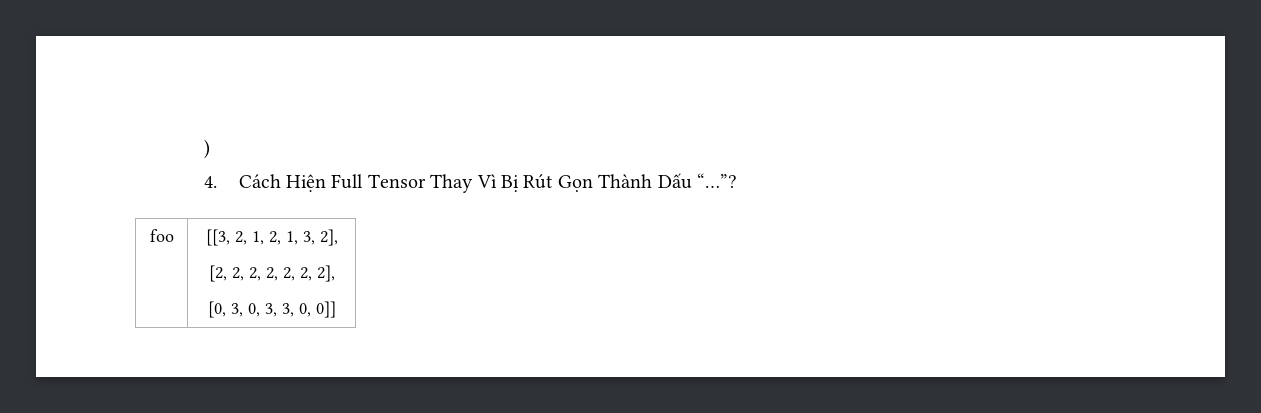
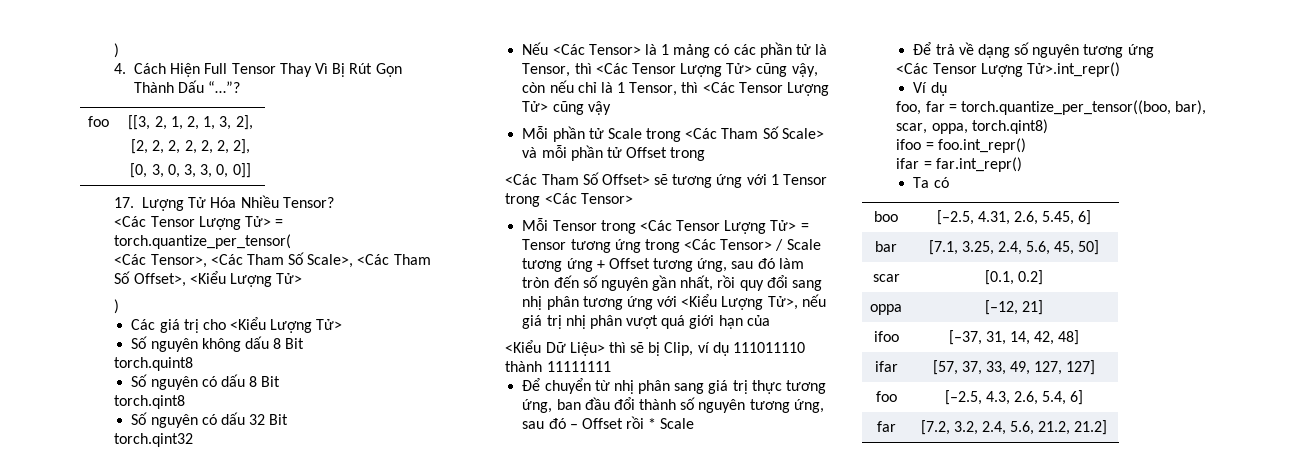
+ 17. Lượng Tử Hóa Nhiều Tensor?
+ <Các Tensor Lượng Tử> = torch.quantize_per_tensor(
+ <Các Tensor>, <Các Tham Số Scale>, <Các Tham Số Offset>, <Kiểu Lượng Tử>
+ )
+ Các giá trị cho <Kiểu Lượng Tử>
+ Số nguyên không dấu 8 Bit
+ torch.quint8
+ Số nguyên có dấu 8 Bit
+ torch.qint8
+ Số nguyên có dấu 32 Bit
+ torch.qint32
+ Nếu <Các Tensor> là 1 mảng có các phần tử là Tensor, thì <Các Tensor Lượng Tử> cũng vậy, còn nếu chỉ là 1 Tensor, thì <Các Tensor Lượng Tử> cũng vậy
+ Mỗi phần tử Scale trong <Các Tham Số Scale> và mỗi phần tử Offset trong
+ <Các Tham Số Offset> sẽ tương ứng với 1 Tensor trong <Các Tensor>
+ Mỗi Tensor trong <Các Tensor Lượng Tử> = Tensor tương ứng trong <Các Tensor> / Scale tương ứng + Offset tương ứng, sau đó làm tròn đến số nguyên gần nhất, rồi quy đổi sang nhị phân tương ứng với <Kiểu Lượng Tử>, nếu giá trị nhị phân vượt quá giới hạn của
+ <Kiểu Dữ Liệu> thì sẽ bị Clip, ví dụ 111011110 thành 11111111
+ Để chuyển từ nhị phân sang giá trị thực tương ứng, ban đầu đổi thành số nguyên tương ứng, sau đó – Offset rồi * Scale
+ Để trả về dạng số nguyên tương ứng
+ <Các Tensor Lượng Tử>.int_repr()
+ Ví dụ
+ foo, far = torch.quantize_per_tensor((boo, bar), scar, oppa, torch.qint8)
+ ifoo = foo.int_repr()
+ ifar = far.int_repr()
+ Ta có
+ boo | [–2.5, 4.31, 2.6, 5.45, 6]
+ bar | [7.1, 3.25, 2.4, 5.6, 45, 50]
+ scar | [0.1, 0.2]
+ oppa | [–12, 21]
+ ifoo | [–37, 31, 14, 42, 48]
+ ifar | [57, 37, 33, 49, 127, 127]
+ foo | [–2.5, 4.3, 2.6, 5.4, 6]
+ far | [7.2, 3.2, 2.4, 5.6, 21.2, 21.2]

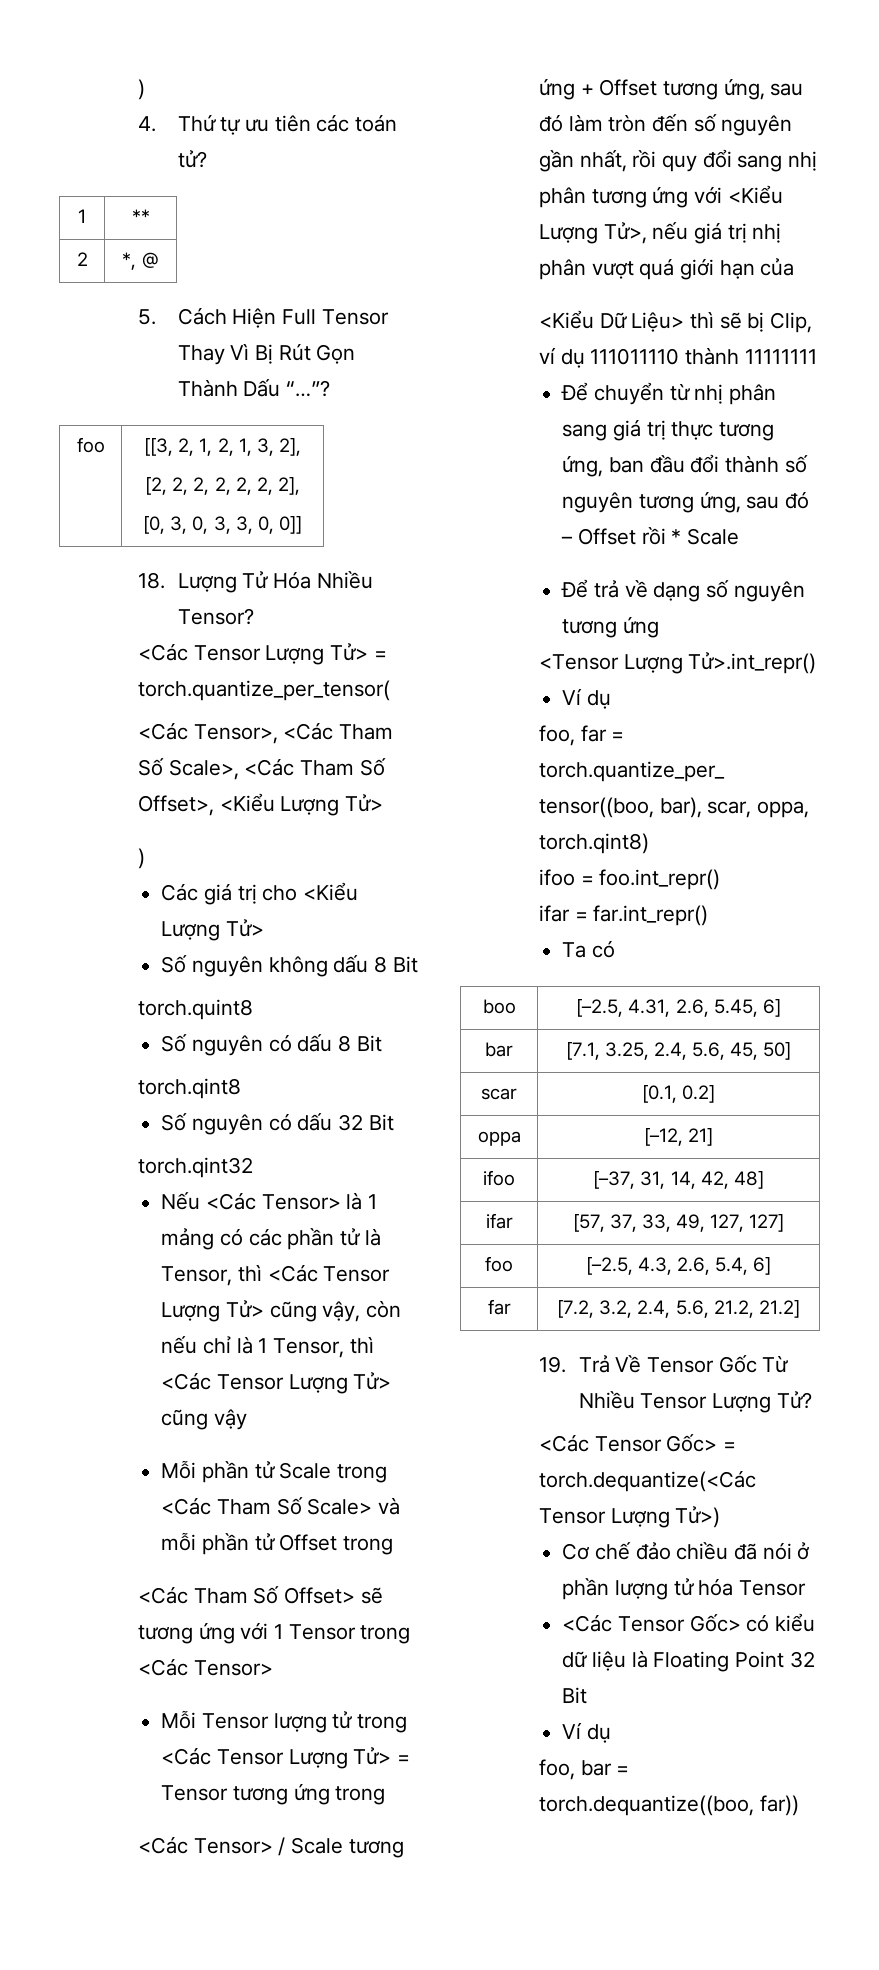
- 4. Cách Hiện Full Tensor Thay Vì Bị Rút Gọn Thành Dấu “…”?
+ 4. Thứ tự ưu tiên các toán tử?
+ 1 | **
+ 2 | *, @
+ 5. Cách Hiện Full Tensor Thay Vì Bị Rút Gọn Thành Dấu “…”?
- 17. Lượng Tử Hóa Nhiều Tensor?
+ 18. Lượng Tử Hóa Nhiều Tensor?
- Mỗi Tensor trong <Các Tensor Lượng Tử> = Tensor tương ứng trong <Các Tensor> / Scale tương ứng + Offset tương ứng, sau đó làm tròn đến số nguyên gần nhất, rồi quy đổi sang nhị phân tương ứng với <Kiểu Lượng Tử>, nếu giá trị nhị phân vượt quá giới hạn của
+ Mỗi Tensor lượng tử trong <Các Tensor Lượng Tử> = Tensor tương ứng trong
+ <Các Tensor> / Scale tương ứng + Offset tương ứng, sau đó làm tròn đến số nguyên gần nhất, rồi quy đổi sang nhị phân tương ứng với <Kiểu Lượng Tử>, nếu giá trị nhị phân vượt quá giới hạn của
- <Các Tensor Lượng Tử>.int_repr()
+ <Tensor Lượng Tử>.int_repr()
+ 19. Trả Về Tensor Gốc Từ Nhiều Tensor Lượng Tử?
+ <Các Tensor Gốc> = torch.dequantize(<Các Tensor Lượng Tử>)
+ Cơ chế đảo chiều đã nói ở phần lượng tử hóa Tensor
+ <Các Tensor Gốc> có kiểu dữ liệu là Floating Point 32 Bit
+ Ví dụ
+ foo, bar = torch.dequantize((boo, far))

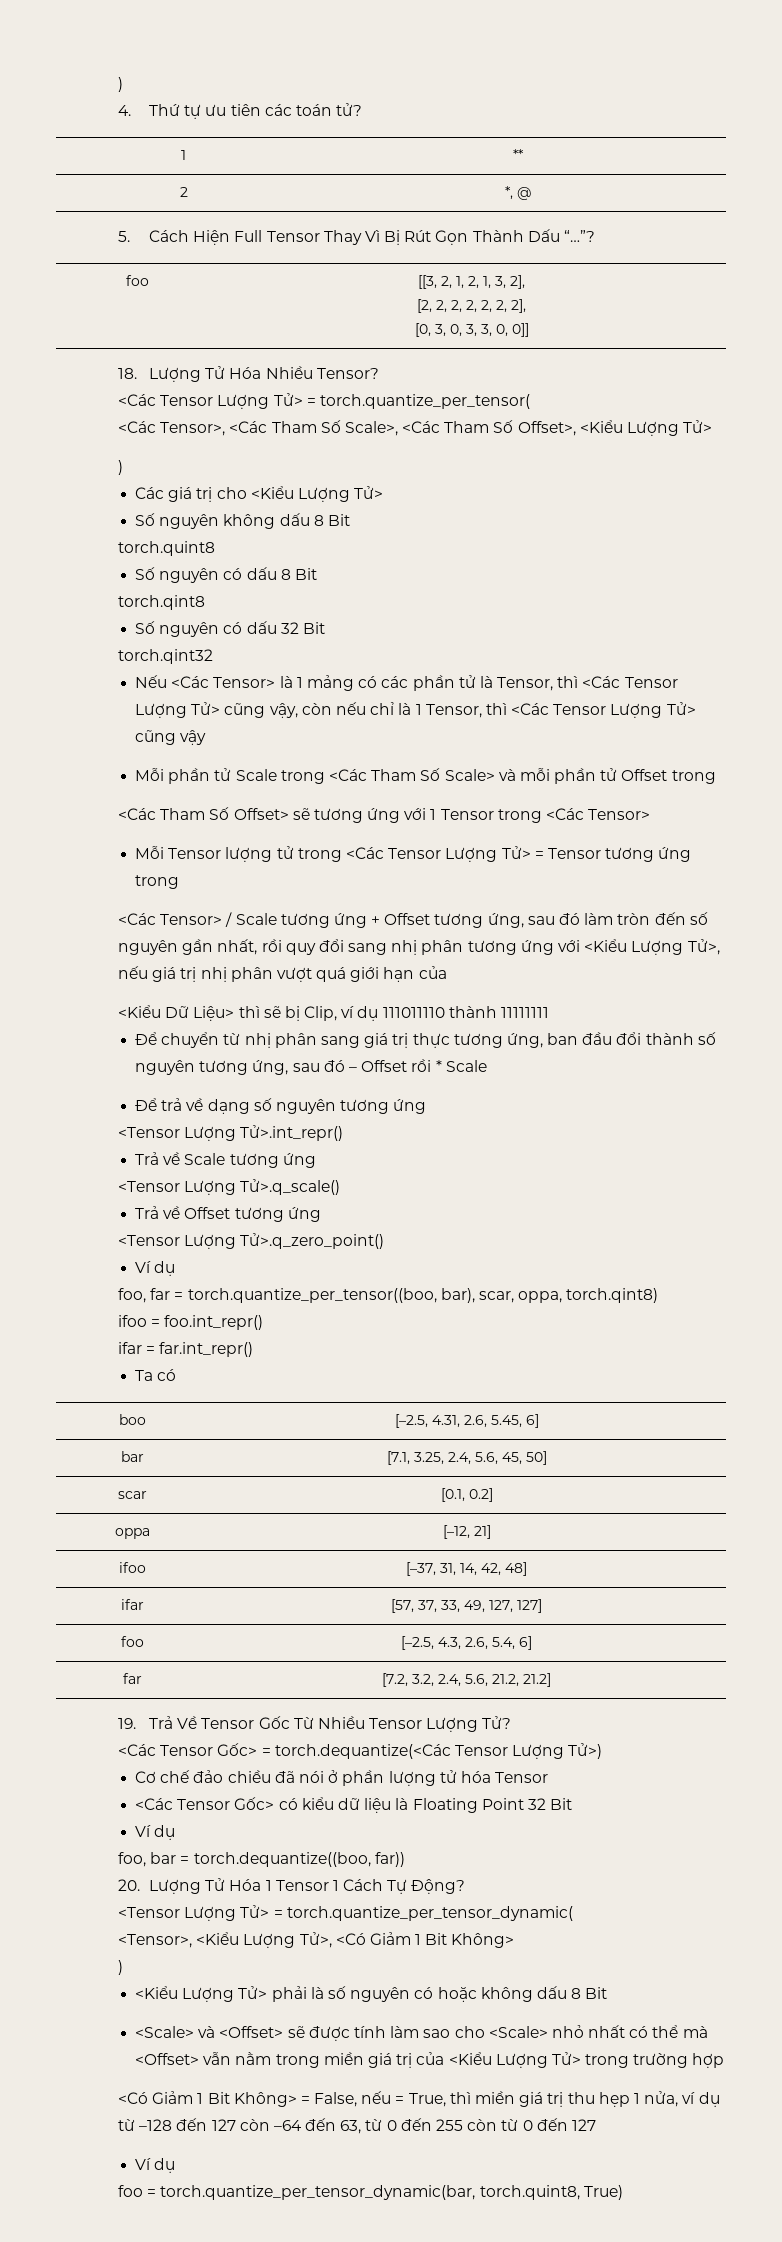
+ Trả về Scale tương ứng
+ <Tensor Lượng Tử>.q_scale()
+ Trả về Offset tương ứng
+ <Tensor Lượng Tử>.q_zero_point()
+ 20. Lượng Tử Hóa 1 Tensor 1 Cách Tự Động?
+ <Tensor Lượng Tử> = torch.quantize_per_tensor_dynamic(
+ <Tensor>, <Kiểu Lượng Tử>, <Có Giảm 1 Bit Không>
+ )
+ <Kiểu Lượng Tử> phải là số nguyên có hoặc không dấu 8 Bit
+ <Scale> và <Offset> sẽ được tính làm sao cho <Scale> nhỏ nhất có thể mà <Offset> vẫn nằm trong miền giá trị của <Kiểu Lượng Tử> trong trường hợp
+ <Có Giảm 1 Bit Không> = False, nếu = True, thì miền giá trị thu hẹp 1 nửa, ví dụ từ –128 đến 127 còn –64 đến 63, từ 0 đến 255 còn từ 0 đến 127
+ Ví dụ
+ foo = torch.quantize_per_tensor_dynamic(bar, torch.quint8, True)

